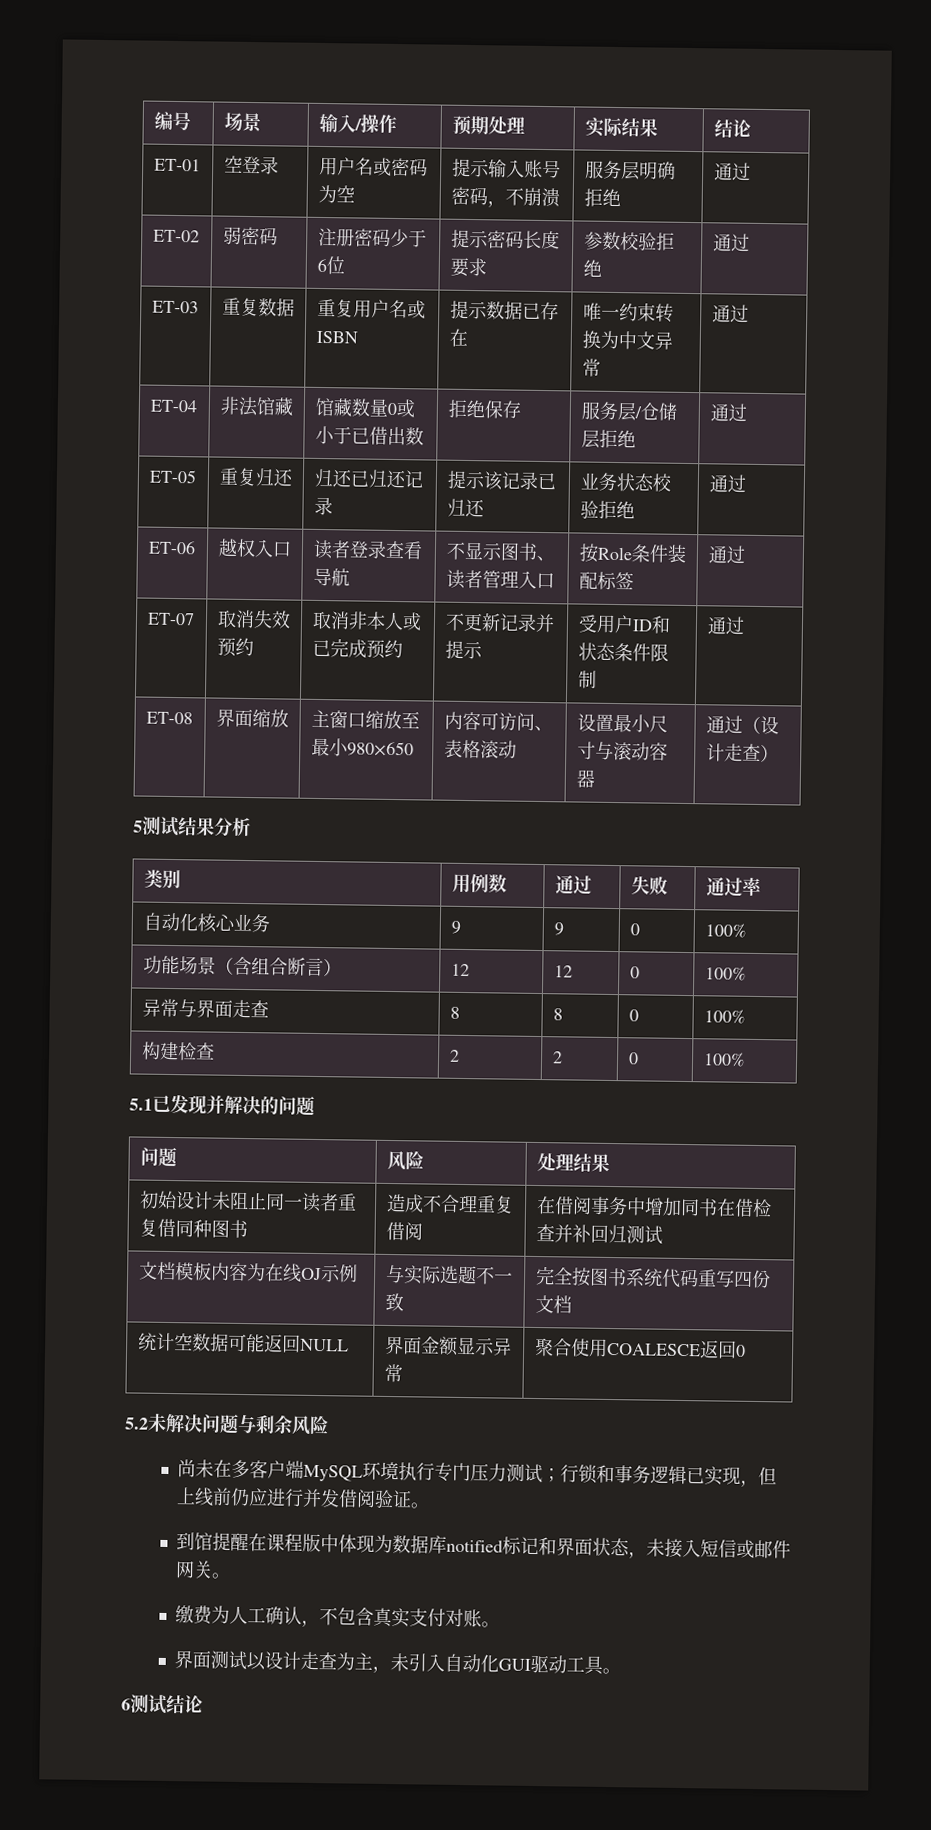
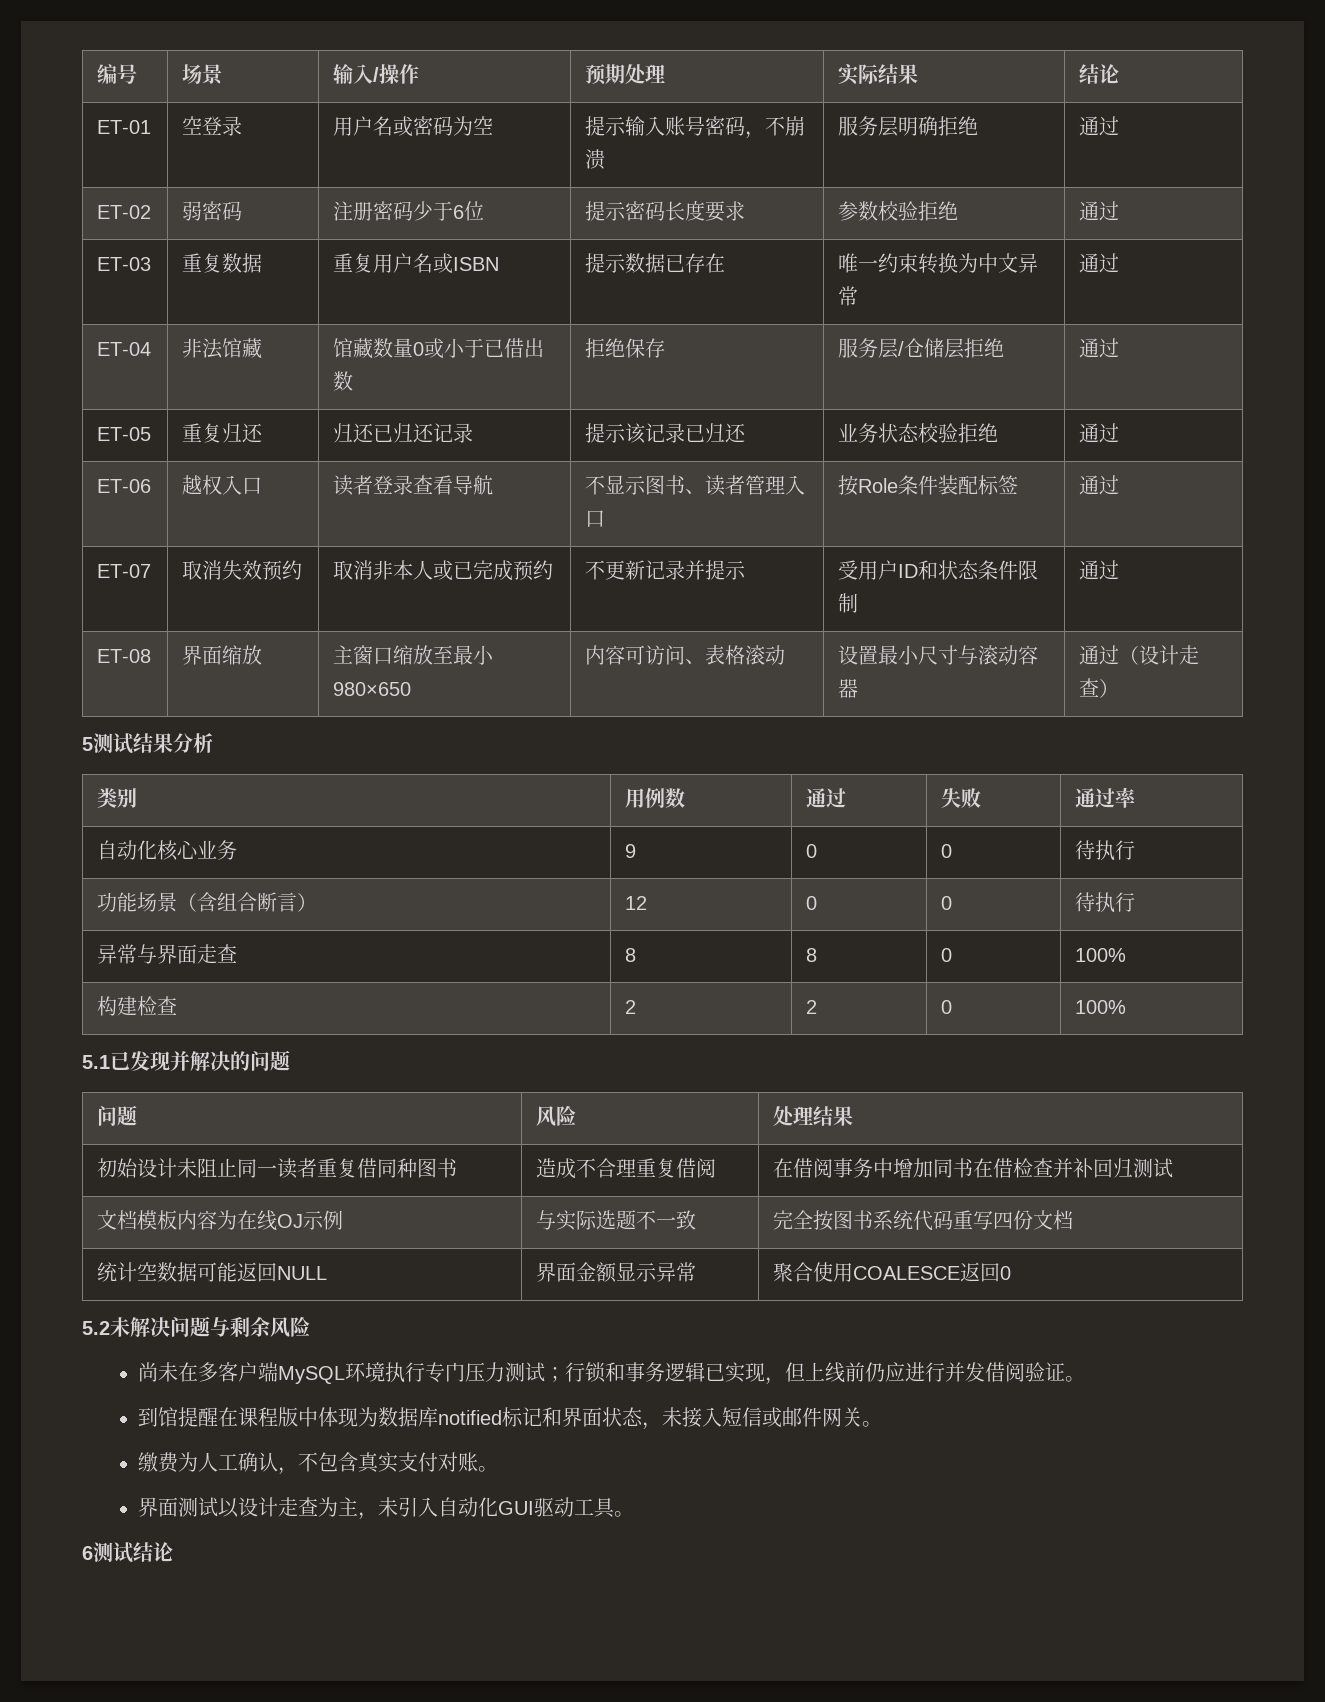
- 自动化核心业务 | 9 | 9 | 0 | 100%
+ 自动化核心业务 | 9 | 0 | 0 | 待执行
- 功能场景（含组合断言） | 12 | 12 | 0 | 100%
+ 功能场景（含组合断言） | 12 | 0 | 0 | 待执行

